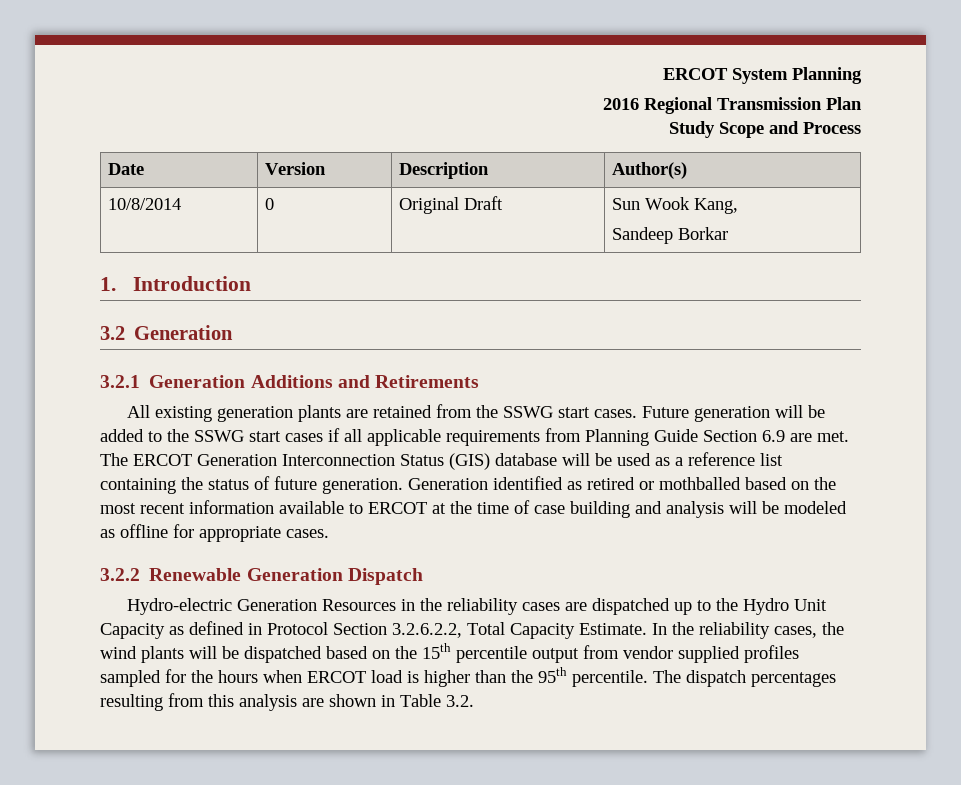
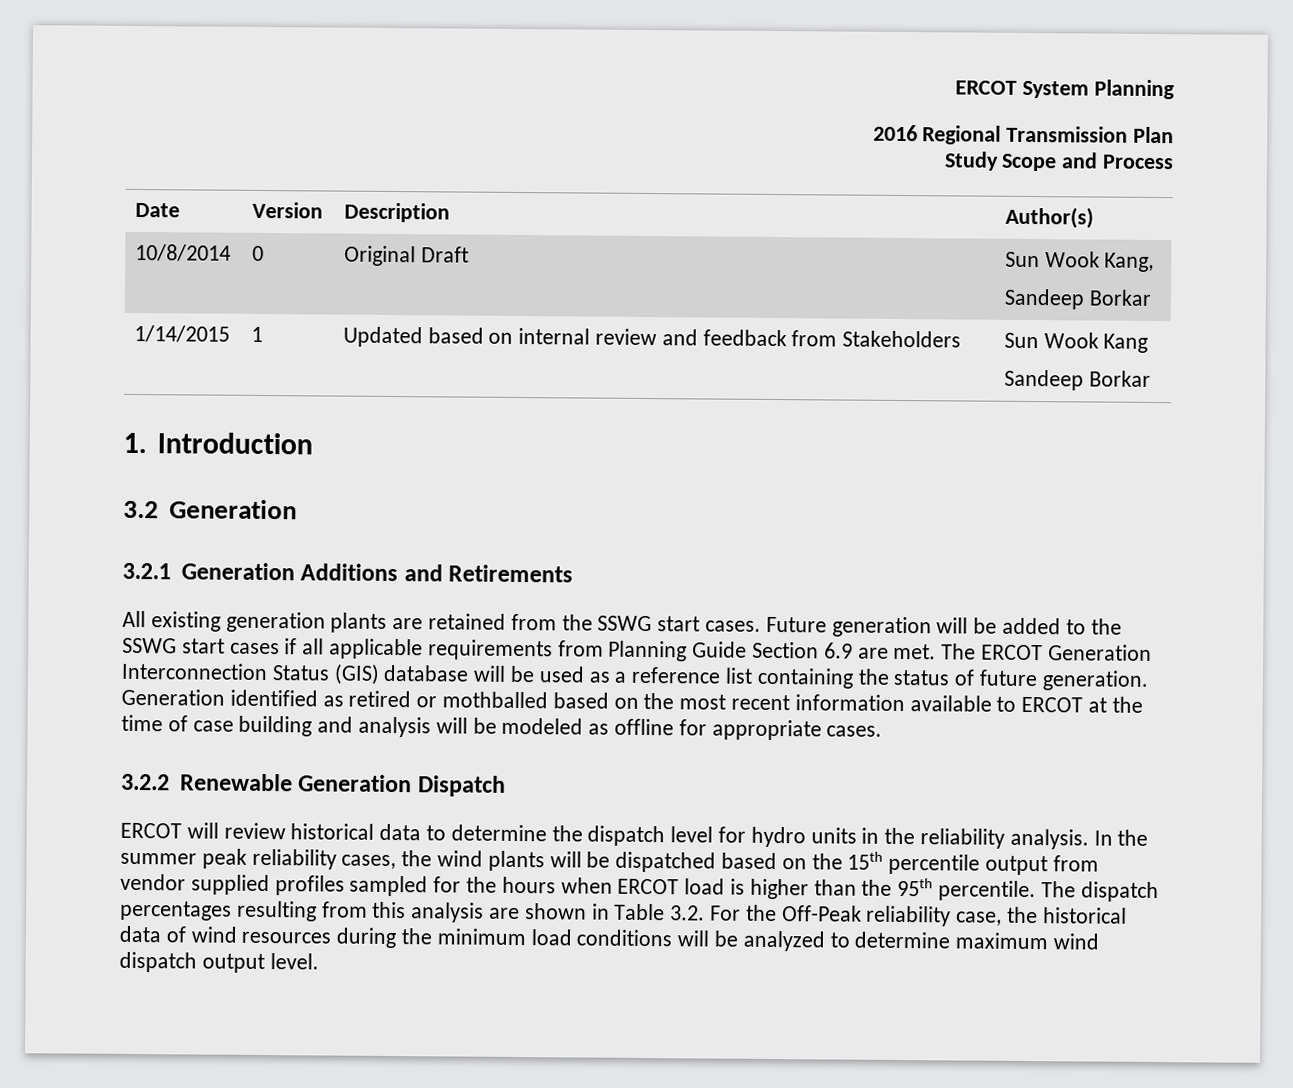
+ 1/14/2015 | 1 | Updated based on internal review and feedback from Stakeholders | Sun Wook Kang
+ Sandeep Borkar
- Hydro-electric Generation Resources in the reliability cases are dispatched up to the Hydro Unit Capacity as defined in Protocol Section 3.2.6.2.2, Total Capacity Estimate. In the reliability cases, the wind plants will be dispatched based on the 15th percentile output from vendor supplied profiles sampled for the hours when ERCOT load is higher than the 95th percentile.
+ ERCOT will review historical data to determine the dispatch level for hydro units in the reliability analysis. In the summer peak reliability cases, the wind plants will be dispatched based on the 15th percentile output from vendor supplied profiles sampled for the hours when ERCOT load is higher than the 95th percentile.
- The dispatch percentages resulting from this analysis are shown in Table 3.2.
+ The dispatch percentages resulting from this analysis are shown in Table 3.2. For the Off-Peak reliability case, the historical data of wind resources during the minimum load conditions will be analyzed to determine maximum wind dispatch output level.

